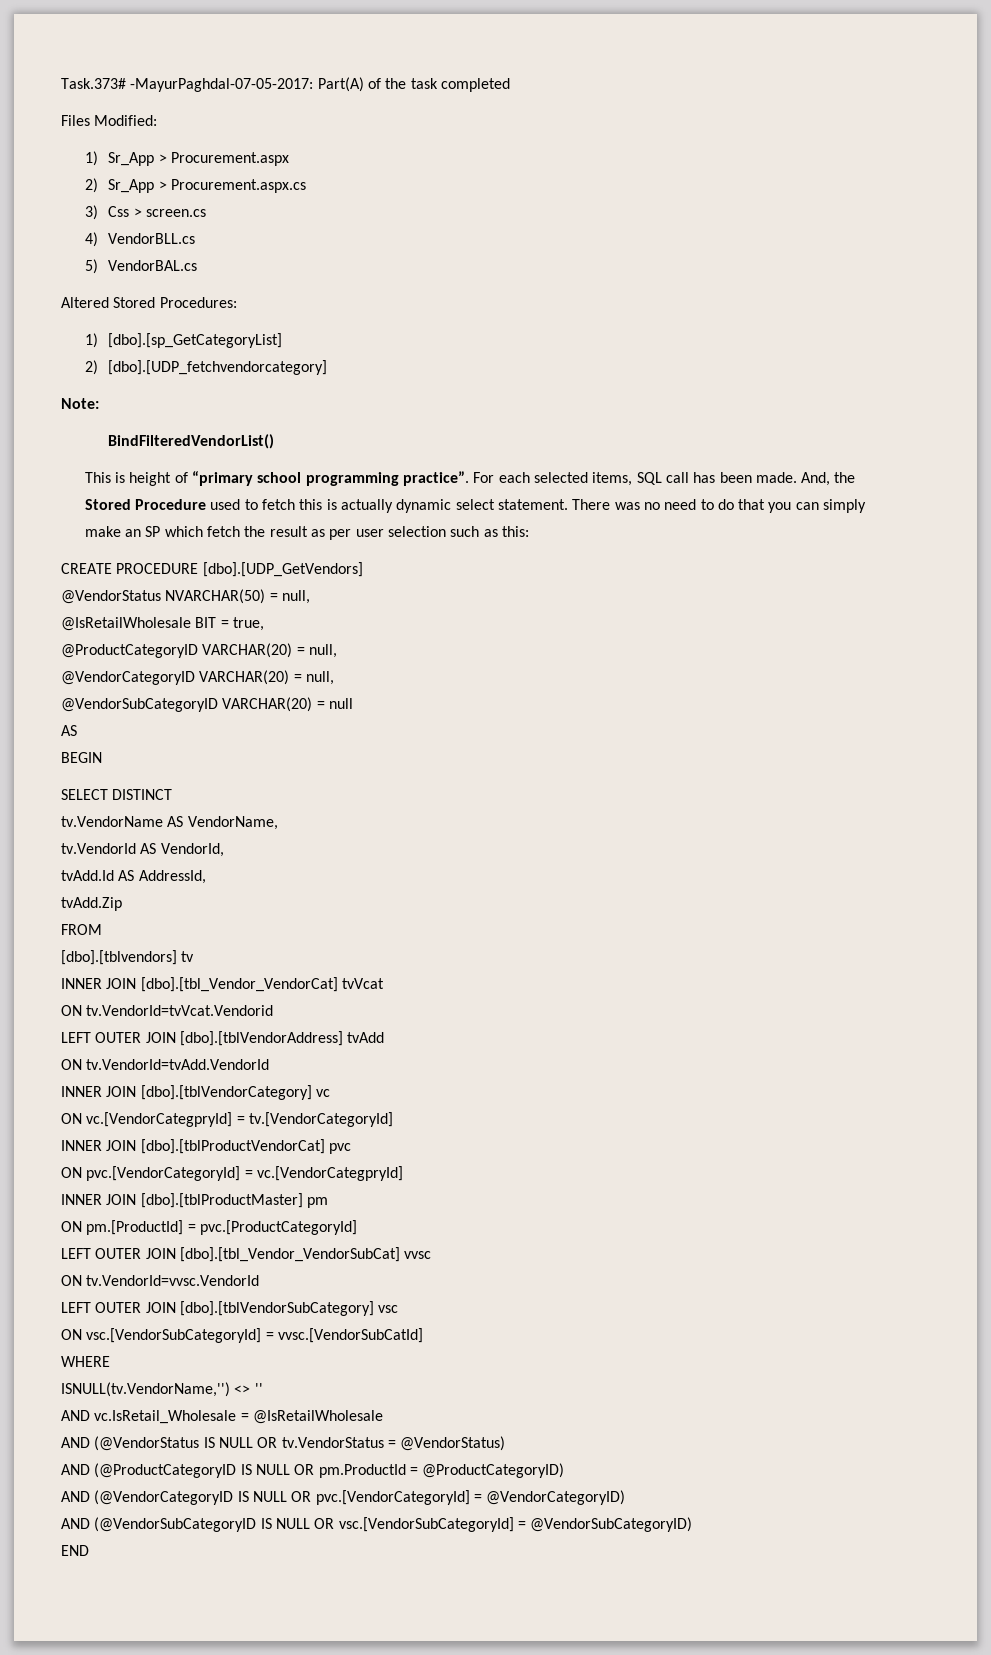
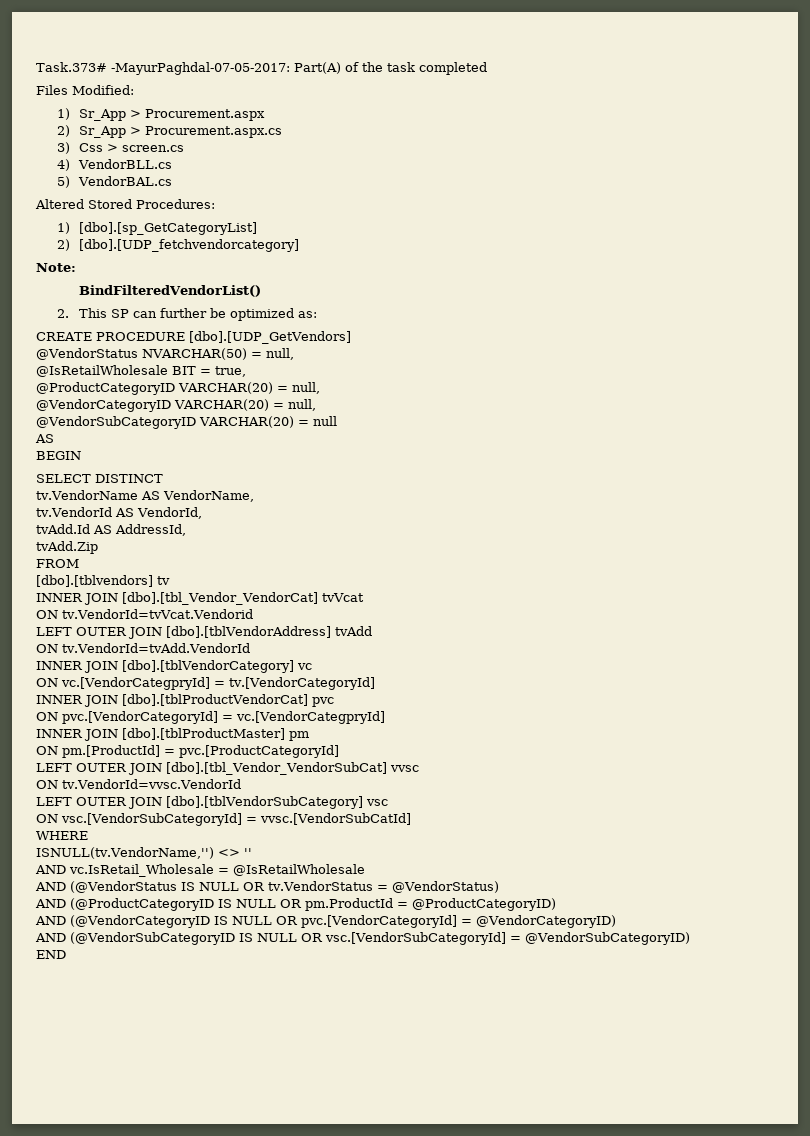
- This is height of “primary school programming practice”. For each selected items, SQL call has been made. And, the Stored Procedure used to fetch this is actually dynamic select statement. There was no need to do that you can simply make an SP which fetch the result as per user selection such as this:
+ 2. This SP can further be optimized as:

